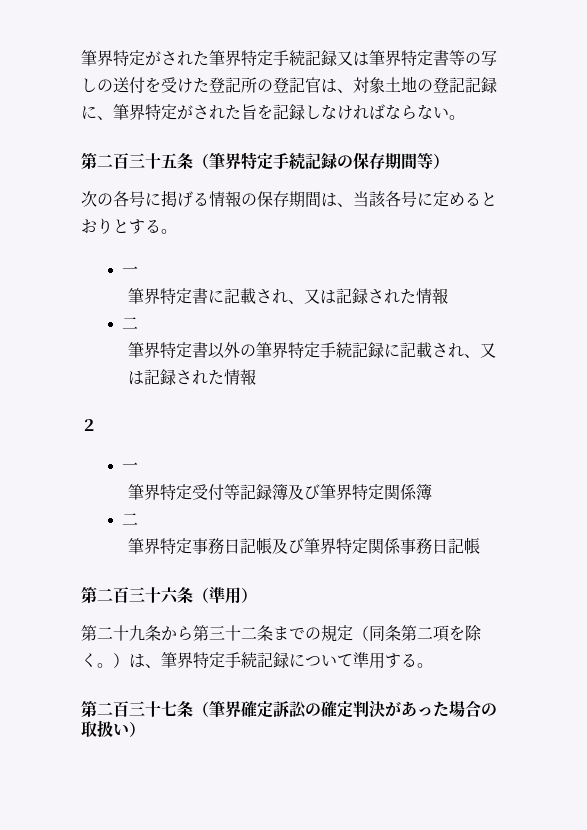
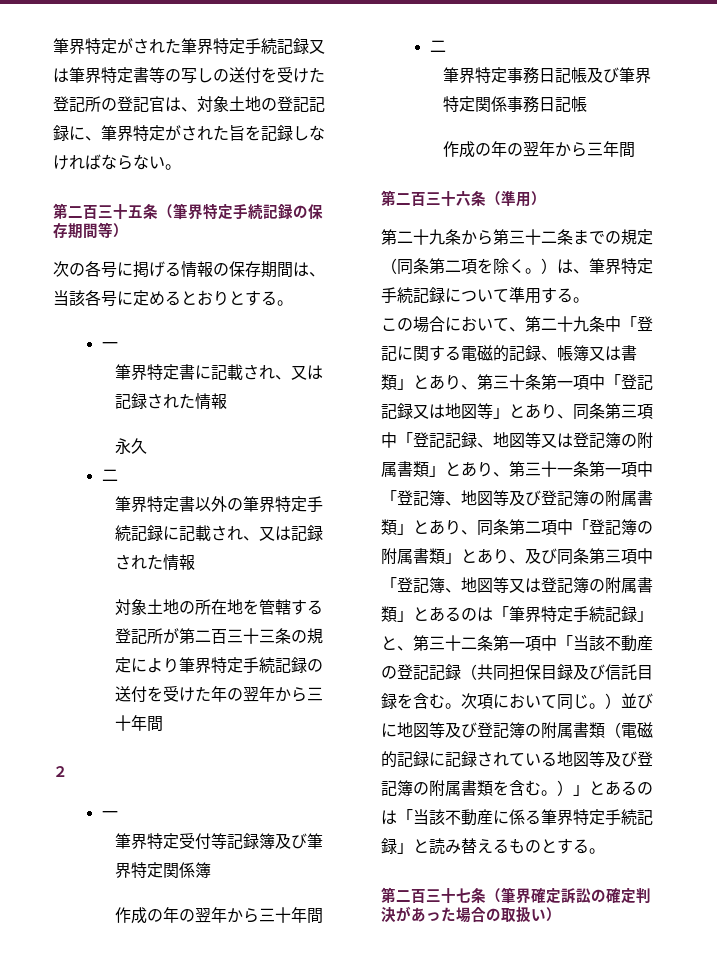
+ 永久
+ 対象土地の所在地を管轄する登記所が第二百三十三条の規定により筆界特定手続記録の送付を受けた年の翌年から三十年間
+ 作成の年の翌年から三十年間
+ 作成の年の翌年から三年間
+ この場合において、第二十九条中「登記に関する電磁的記録、帳簿又は書類」とあり、第三十条第一項中「登記記録又は地図等」とあり、同条第三項中「登記記録、地図等又は登記簿の附属書類」とあり、第三十一条第一項中「登記簿、地図等及び登記簿の附属書類」とあり、同条第二項中「登記簿の附属書類」とあり、及び同条第三項中「登記簿、地図等又は登記簿の附属書類」とあるのは「筆界特定手続記録」と、第三十二条第一項中「当該不動産の登記記録（共同担保目録及び信託目録を含む。次項において同じ。）並びに地図等及び登記簿の附属書類（電磁的記録に記録されている地図等及び登記簿の附属書類を含む。）」とあるのは「当該不動産に係る筆界特定手続記録」と読み替えるものとする。

